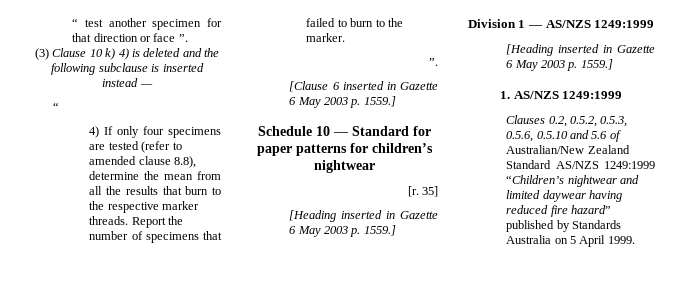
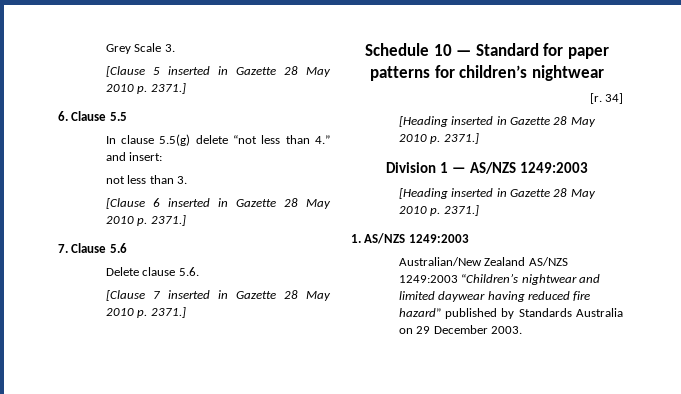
- “ test another specimen for that direction or face ”.
- (3) Clause 10 k) 4) is deleted and the following subclause is inserted instead —
- “
- 4) If only four specimens are tested (refer to amended clause 8.8), determine the mean from all the results that burn to the respective marker threads. Report the number of specimens that failed to burn to the marker.
- ”.
+ Grey Scale 3.
+ [Clause 5 inserted in Gazette 28 May 2010 p. 2371.]
+ 6. Clause 5.5
+ In clause 5.5(g) delete “not less than 4.” and insert:
+ not less than 3.
- [Clause 6 inserted in Gazette 6 May 2003 p. 1559.]
+ [Clause 6 inserted in Gazette 28 May 2010 p. 2371.]
+ 7. Clause 5.6
+ Delete clause 5.6.
+ [Clause 7 inserted in Gazette 28 May 2010 p. 2371.]
- 35]
- [Heading inserted in Gazette 6 May 2003 p. 1559.]
+ 34]
+ [Heading inserted in Gazette 28 May 2010 p. 2371.]
- Division 1 — AS/NZS 1249:1999
- [Heading inserted in Gazette 6 May 2003 p. 1559.]
- 1. AS/NZS 1249:1999
- Clauses 0.2, 0.5.2, 0.5.3, 0.5.6, 0.5.10 and 5.6 of Australian/New Zealand Standard AS/NZS 1249:1999 “Children’s nightwear and limited daywear having reduced fire hazard” published by Standards Australia on 5 April 1999.
+ Division 1 — AS/NZS 1249:2003
+ [Heading inserted in Gazette 28 May 2010 p. 2371.]
+ 1. AS/NZS 1249:2003
+ Australian/New Zealand AS/NZS 1249:2003 “Children’s nightwear and limited daywear having reduced fire hazard” published by Standards Australia on 29 December 2003.

